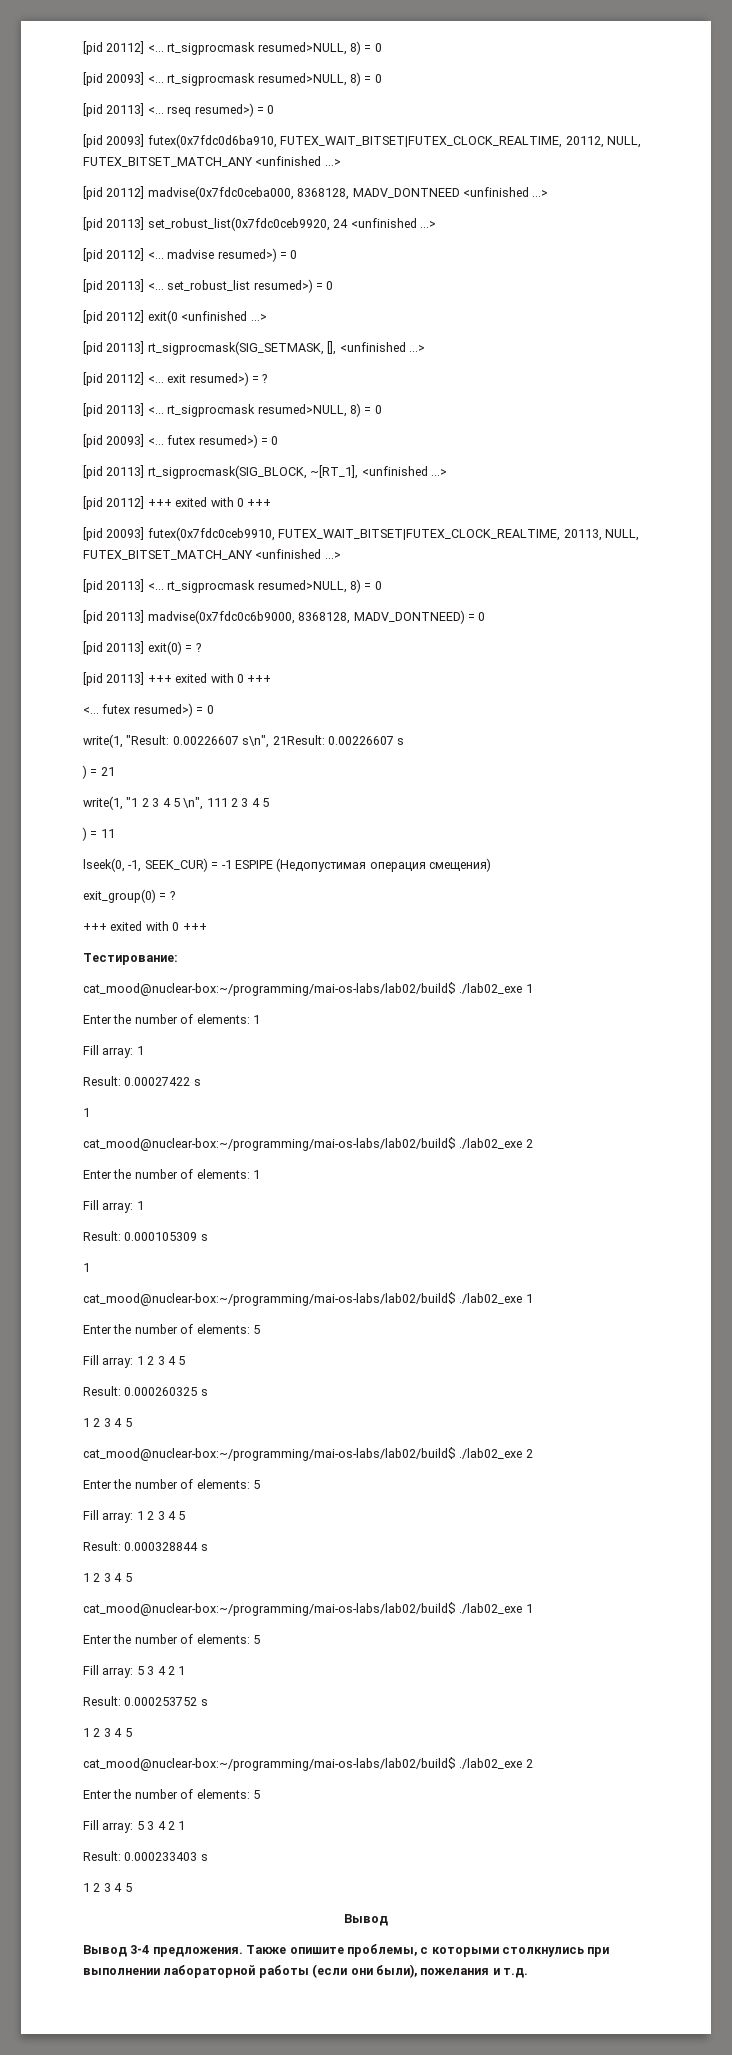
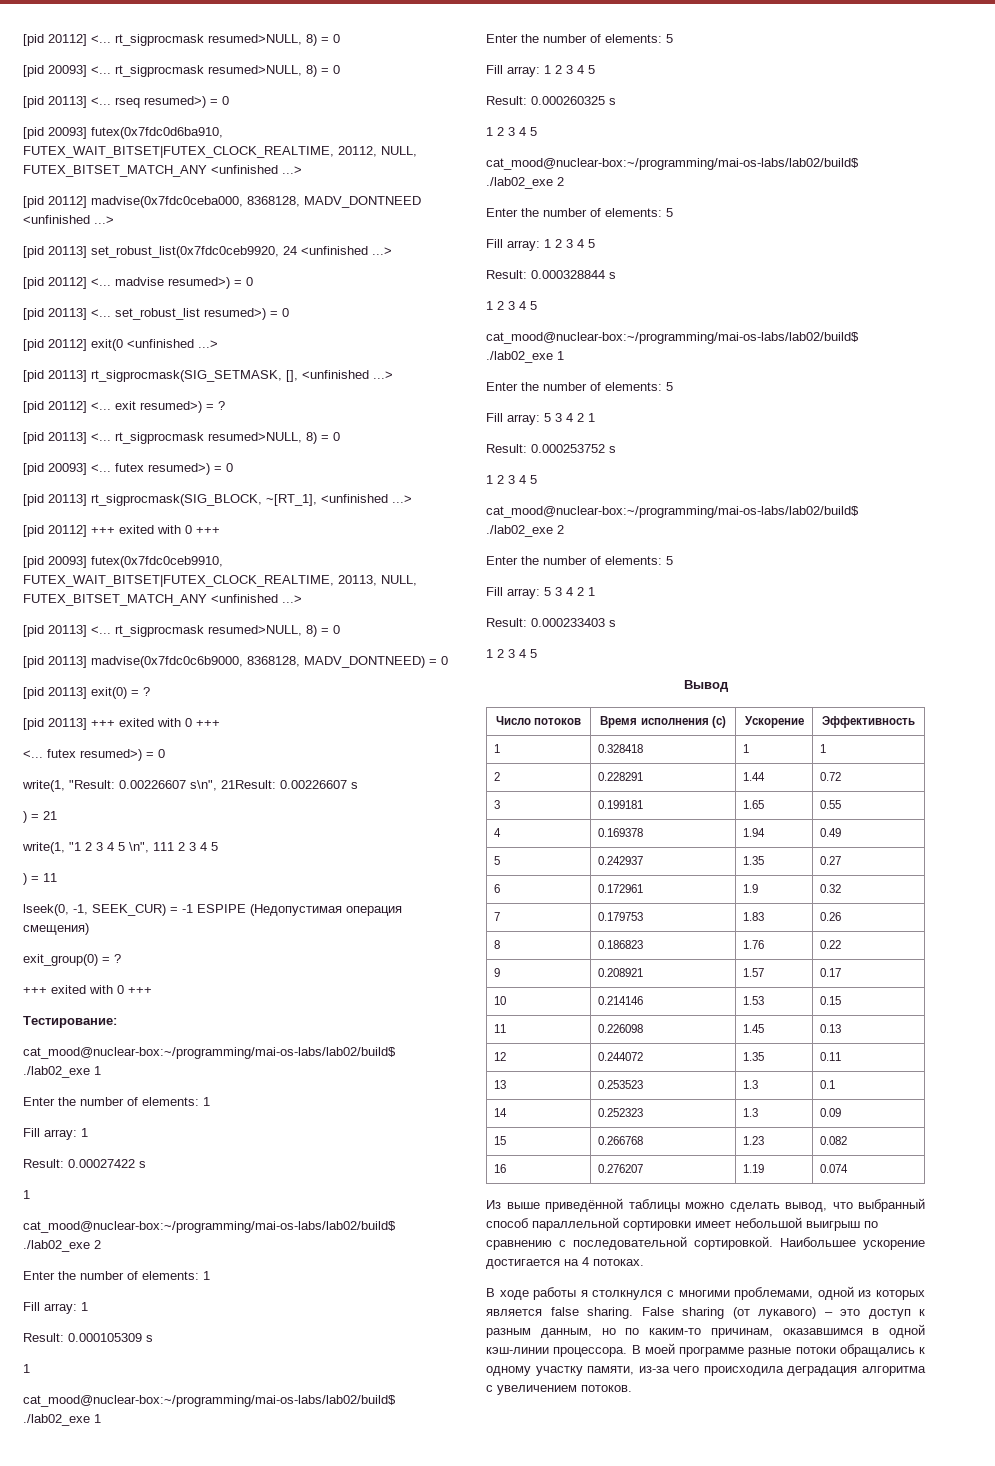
- Вывод 3-4 предложения. Также опишите проблемы, с которыми столкнулись при выполнении лабораторной работы (если они были), пожелания и т.д.
+ Число потоков | Время исполнения (с) | Ускорение | Эффективность
+ 1 | 0.328418 | 1 | 1
+ 2 | 0.228291 | 1.44 | 0.72
+ 3 | 0.199181 | 1.65 | 0.55
+ 4 | 0.169378 | 1.94 | 0.49
+ 5 | 0.242937 | 1.35 | 0.27
+ 6 | 0.172961 | 1.9 | 0.32
+ 7 | 0.179753 | 1.83 | 0.26
+ 8 | 0.186823 | 1.76 | 0.22
+ 9 | 0.208921 | 1.57 | 0.17
+ 10 | 0.214146 | 1.53 | 0.15
+ 11 | 0.226098 | 1.45 | 0.13
+ 12 | 0.244072 | 1.35 | 0.11
+ 13 | 0.253523 | 1.3 | 0.1
+ 14 | 0.252323 | 1.3 | 0.09
+ 15 | 0.266768 | 1.23 | 0.082
+ 16 | 0.276207 | 1.19 | 0.074
+ Из выше приведённой таблицы можно сделать вывод, что выбранный способ параллельной сортировки имеет небольшой выигрыш по сравнению с последовательной сортировкой. Наибольшее ускорение достигается на 4 потоках.
+ В ходе работы я столкнулся с многими проблемами, одной из которых является false sharing. False sharing (от лукавого) – это доступ к разным данным, но по каким-то причинам, оказавшимся в одной кэш-линии процессора. В моей программе разные потоки обращались к одному участку памяти, из-за чего происходила деградация алгоритма с увеличением потоков.

